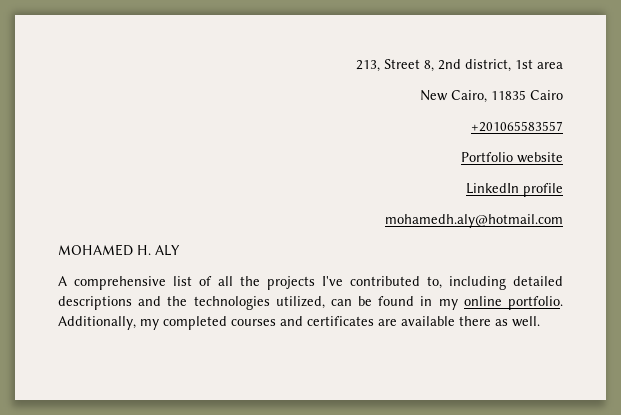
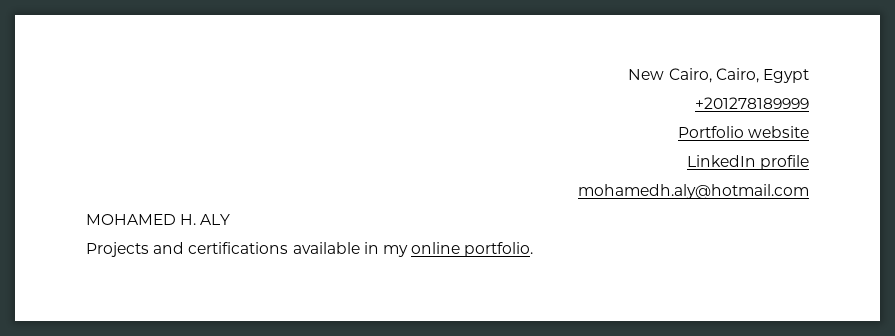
- 213, Street 8, 2nd district, 1st area
- New Cairo, 11835 Cairo
- +201065583557
+ New Cairo, Cairo, Egypt
+ +201278189999
- A comprehensive list of all the projects I've contributed to, including detailed descriptions and the technologies utilized, can be found in my online portfolio. Additionally, my completed courses and certificates are available there as well.
+ Projects and certifications available in my online portfolio.

